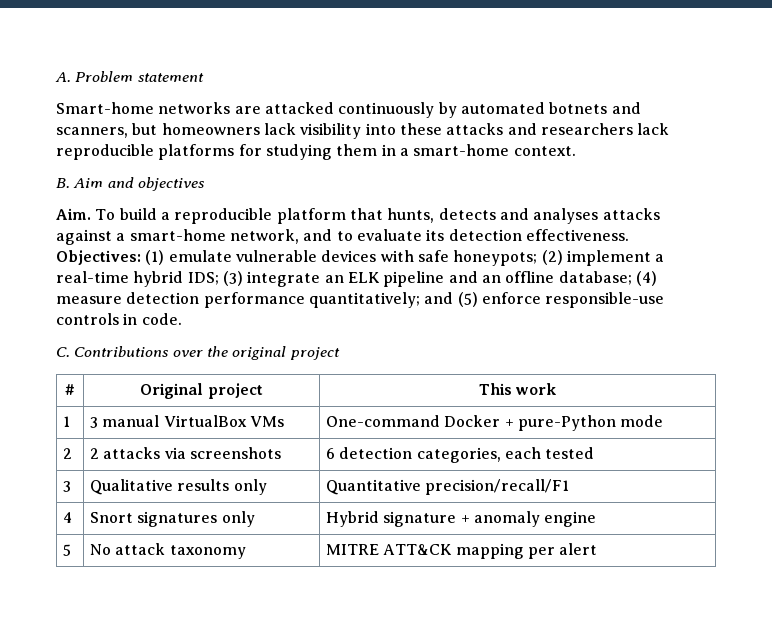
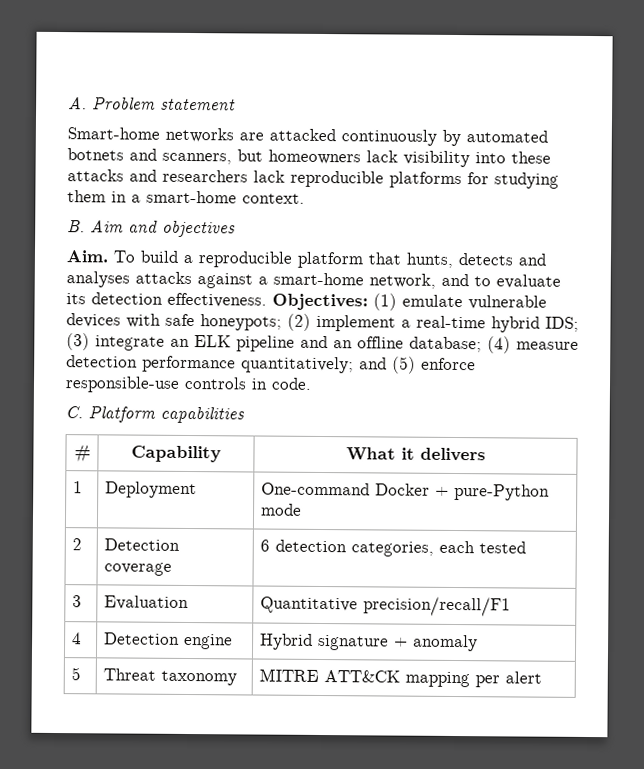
- C. Contributions over the original project
- # | Original project | This work
- 1 | 3 manual VirtualBox VMs | One-command Docker + pure-Python mode
+ C. Platform capabilities
+ # | Capability | What it delivers
+ 1 | Deployment | One-command Docker + pure-Python mode
- 2 | 2 attacks via screenshots | 6 detection categories, each tested
+ 2 | Detection coverage | 6 detection categories, each tested
- 3 | Qualitative results only | Quantitative precision/recall/F1
+ 3 | Evaluation | Quantitative precision/recall/F1
- 4 | Snort signatures only | Hybrid signature + anomaly engine
+ 4 | Detection engine | Hybrid signature + anomaly
- 5 | No attack taxonomy | MITRE ATT&CK mapping per alert
+ 5 | Threat taxonomy | MITRE ATT&CK mapping per alert

